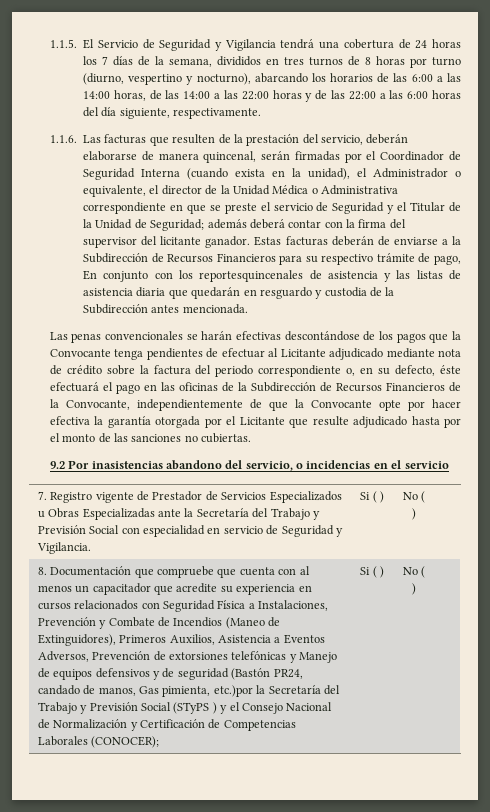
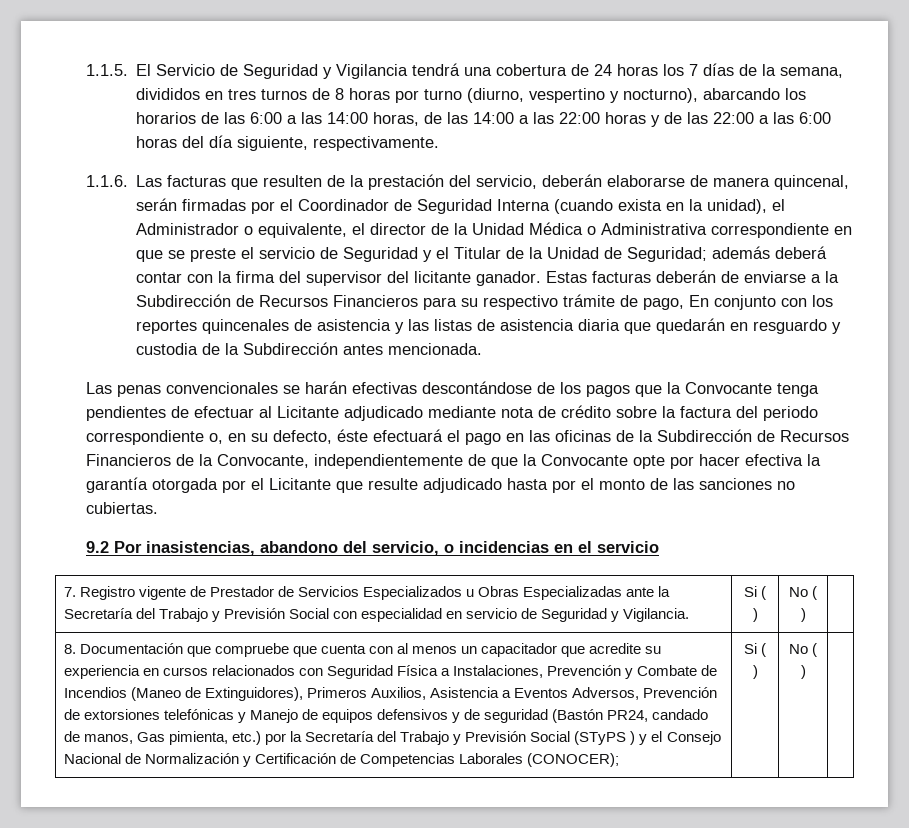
- Estas facturas deberán de enviarse a la Subdirección de Recursos Financieros para su respectivo trámite de pago, En conjunto con los reportesquincenales de asistencia y las listas de asistencia diaria que quedarán en resguardo y custodia de la Subdirección antes mencionada.
+ Estas facturas deberán de enviarse a la Subdirección de Recursos Financieros para su respectivo trámite de pago, En conjunto con los reportes quincenales de asistencia y las listas de asistencia diaria que quedarán en resguardo y custodia de la Subdirección antes mencionada.
- 9.2 Por inasistencias abandono del servicio, o incidencias en el servicio
+ 9.2 Por inasistencias, abandono del servicio, o incidencias en el servicio
- 8. Documentación que compruebe que cuenta con al menos un capacitador que acredite su experiencia en cursos relacionados con Seguridad Física a Instalaciones, Prevención y Combate de Incendios (Maneo de Extinguidores), Primeros Auxilios, Asistencia a Eventos Adversos, Prevención de extorsiones telefónicas y Manejo de equipos defensivos y de seguridad (Bastón PR24, candado de manos, Gas pimienta, etc.)por la Secretaría del Trabajo y Previsión Social (STyPS ) y el Consejo Nacional de Normalización y Certificación de Competencias Laborales (CONOCER);
+ 8. Documentación que compruebe que cuenta con al menos un capacitador que acredite su experiencia en cursos relacionados con Seguridad Física a Instalaciones, Prevención y Combate de Incendios (Maneo de Extinguidores), Primeros Auxilios, Asistencia a Eventos Adversos, Prevención de extorsiones telefónicas y Manejo de equipos defensivos y de seguridad (Bastón PR24, candado de manos, Gas pimienta, etc.) por la Secretaría del Trabajo y Previsión Social (STyPS ) y el Consejo Nacional de Normalización y Certificación de Competencias Laborales (CONOCER);

